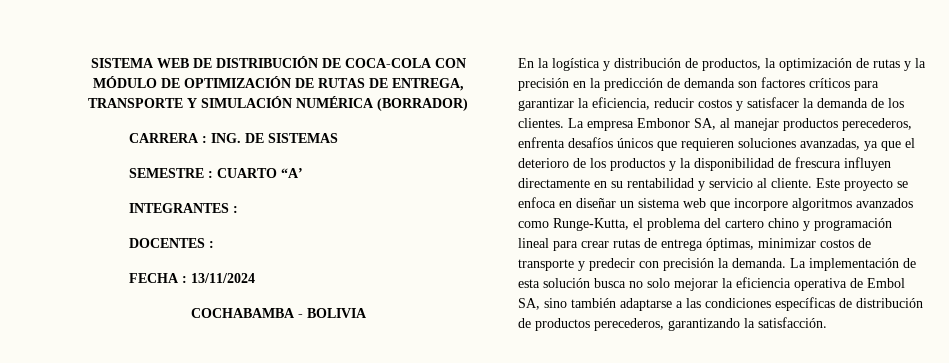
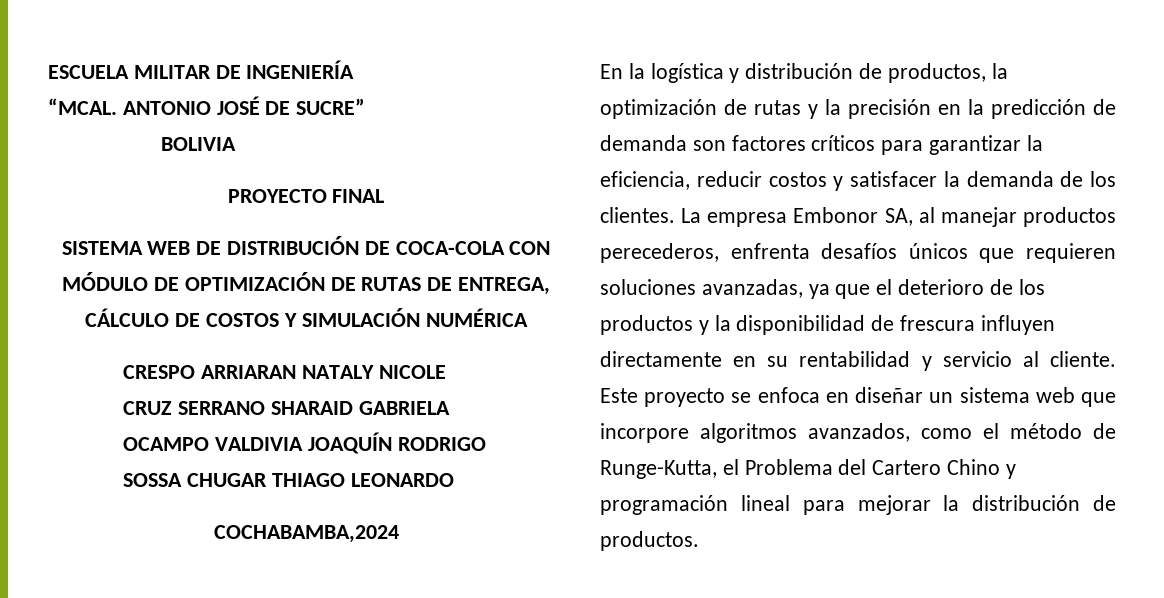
+ ESCUELA MILITAR DE INGENIERÍA
+ “MCAL. ANTONIO JOSÉ DE SUCRE”
+ BOLIVIA
+ PROYECTO FINAL
- SISTEMA WEB DE DISTRIBUCIÓN DE COCA-COLA CON MÓDULO DE OPTIMIZACIÓN DE RUTAS DE ENTREGA, TRANSPORTE Y SIMULACIÓN NUMÉRICA (BORRADOR)
- CARRERA : ING. DE SISTEMAS
- SEMESTRE : CUARTO “A’
- INTEGRANTES :
- DOCENTES :
- FECHA : 13/11/2024
- COCHABAMBA - BOLIVIA
+ SISTEMA WEB DE DISTRIBUCIÓN DE COCA-COLA CON MÓDULO DE OPTIMIZACIÓN DE RUTAS DE ENTREGA, CÁLCULO DE COSTOS Y SIMULACIÓN NUMÉRICA
+ CRESPO ARRIARAN NATALY NICOLE
+ CRUZ SERRANO SHARAID GABRIELA
+ OCAMPO VALDIVIA JOAQUÍN RODRIGO
+ SOSSA CHUGAR THIAGO LEONARDO
+ COCHABAMBA,2024
- Este proyecto se enfoca en diseñar un sistema web que incorpore algoritmos avanzados como Runge-Kutta, el problema del cartero chino y programación lineal para crear rutas de entrega óptimas, minimizar costos de transporte y predecir con precisión la demanda. La implementación de esta solución busca no solo mejorar la eficiencia operativa de Embol SA, sino también adaptarse a las condiciones específicas de distribución de productos perecederos, garantizando la satisfacción.
+ Este proyecto se enfoca en diseñar un sistema web que incorpore algoritmos avanzados, como el método de Runge-Kutta, el Problema del Cartero Chino y programación lineal para mejorar la distribución de productos.

